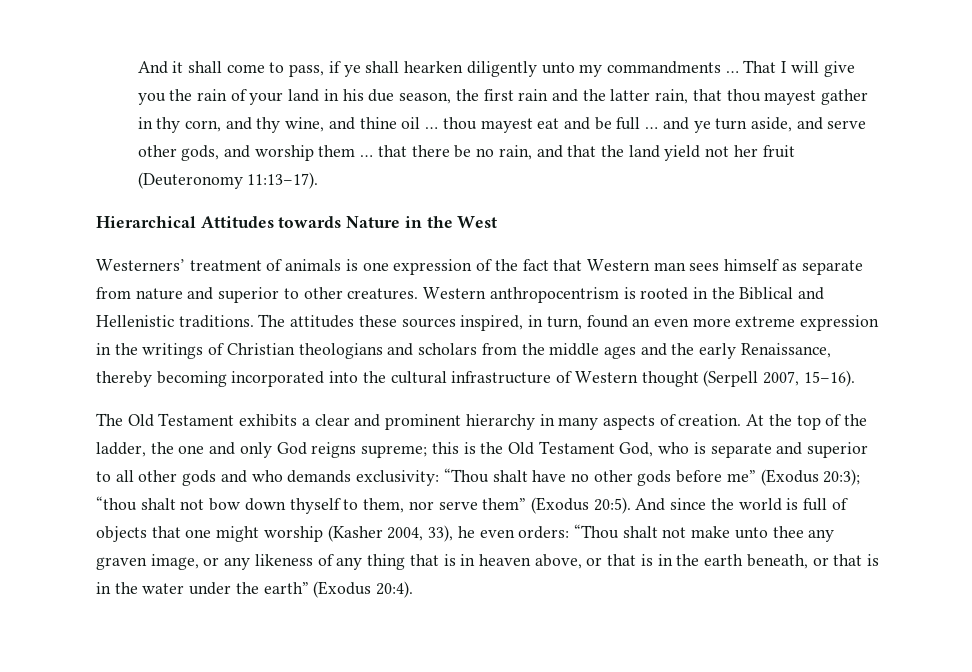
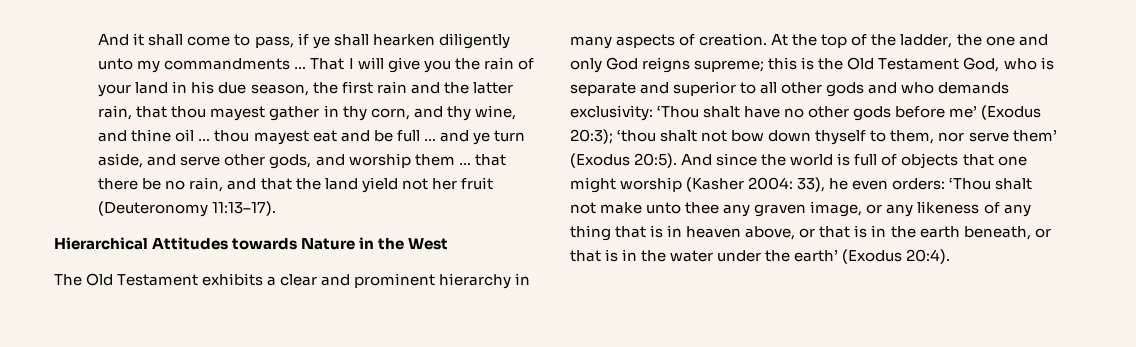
- Westerners’ treatment of animals is one expression of the fact that Western man sees himself as separate from nature and superior to other creatures. Western anthropocentrism is rooted in the Biblical and Hellenistic traditions. The attitudes these sources inspired, in turn, found an even more extreme expression in the writings of Christian theologians and scholars from the middle ages and the early Renaissance, thereby becoming incorporated into the cultural infrastructure of Western thought (Serpell 2007, 15–16).
- At the top of the ladder, the one and only God reigns supreme; this is the Old Testament God, who is separate and superior to all other gods and who demands exclusivity: “Thou shalt have no other gods before me” (Exodus 20:3); “thou shalt not bow down thyself to them, nor serve them” (Exodus 20:5).
+ At the top of the ladder, the one and only God reigns supreme; this is the Old Testament God, who is separate and superior to all other gods and who demands exclusivity: ‘Thou shalt have no other gods before me’ (Exodus 20:3); ‘thou shalt not bow down thyself to them, nor serve them’ (Exodus 20:5).
- And since the world is full of objects that one might worship (Kasher 2004, 33), he even orders: “Thou shalt not make unto thee any graven image, or any likeness of any thing that is in heaven above, or that is in the earth beneath, or that is in the water under the earth” (Exodus 20:4).
+ And since the world is full of objects that one might worship (Kasher 2004: 33), he even orders: ‘Thou shalt not make unto thee any graven image, or any likeness of any thing that is in heaven above, or that is in the earth beneath, or that is in the water under the earth’ (Exodus 20:4).

